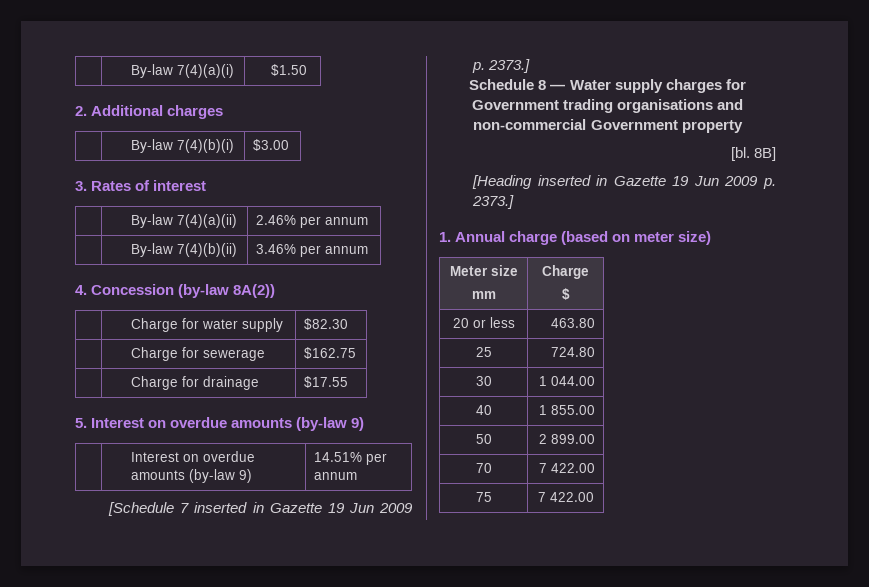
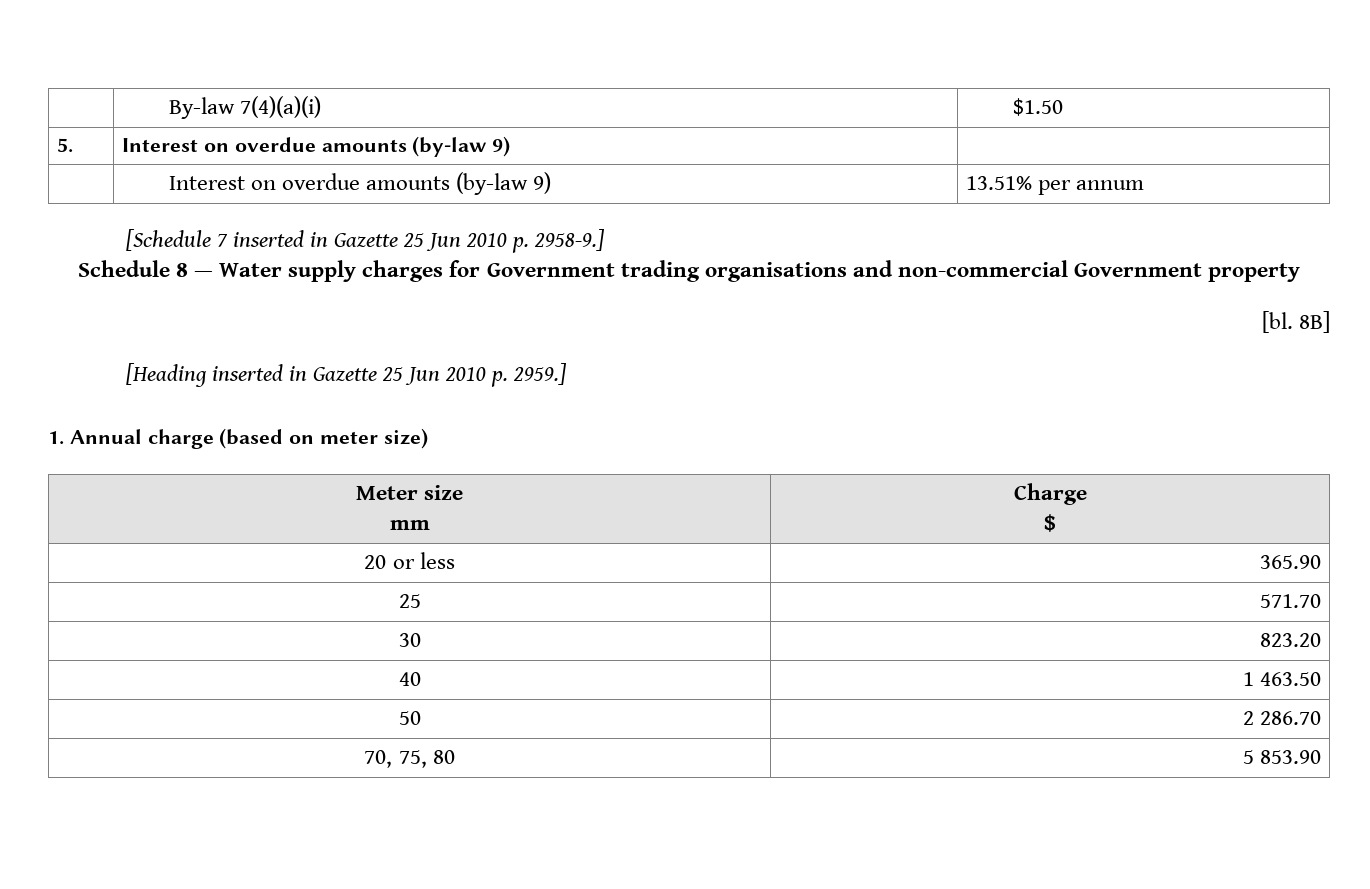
- 2. Additional charges
- | By-law 7(4)(b)(i) | $3.00
- 3. Rates of interest
- | By-law 7(4)(a)(ii) | 2.46% per annum
- | By-law 7(4)(b)(ii) | 3.46% per annum
- 4. Concession (by-law 8A(2))
- | Charge for water supply | $82.30
- | Charge for sewerage | $162.75
- | Charge for drainage | $17.55
- 5. Interest on overdue amounts (by-law 9)
- | Interest on overdue amounts (by-law 9) | 14.51% per annum
+ 5. | Interest on overdue amounts (by-law 9) |
+ | Interest on overdue amounts (by-law 9) | 13.51% per annum
- [Schedule 7 inserted in Gazette 19 Jun 2009 p. 2373.]
+ [Schedule 7 inserted in Gazette 25 Jun 2010 p. 2958-9.]
- [Heading inserted in Gazette 19 Jun 2009 p. 2373.]
+ [Heading inserted in Gazette 25 Jun 2010 p. 2959.]
- 20 or less | 463.80
+ 20 or less | 365.90
- 25 | 724.80
+ 25 | 571.70
- 30 | 1 044.00
+ 30 | 823.20
- 40 | 1 855.00
+ 40 | 1 463.50
- 50 | 2 899.00
- 70 | 7 422.00
- 75 | 7 422.00
+ 50 | 2 286.70
+ 70, 75, 80 | 5 853.90

